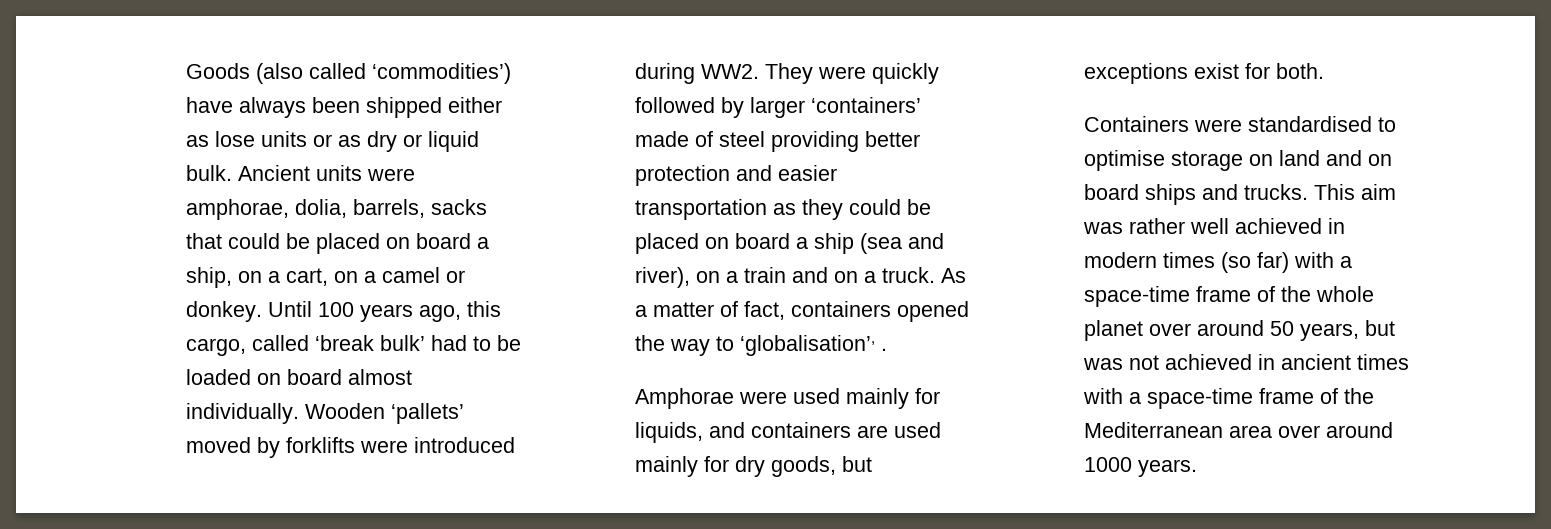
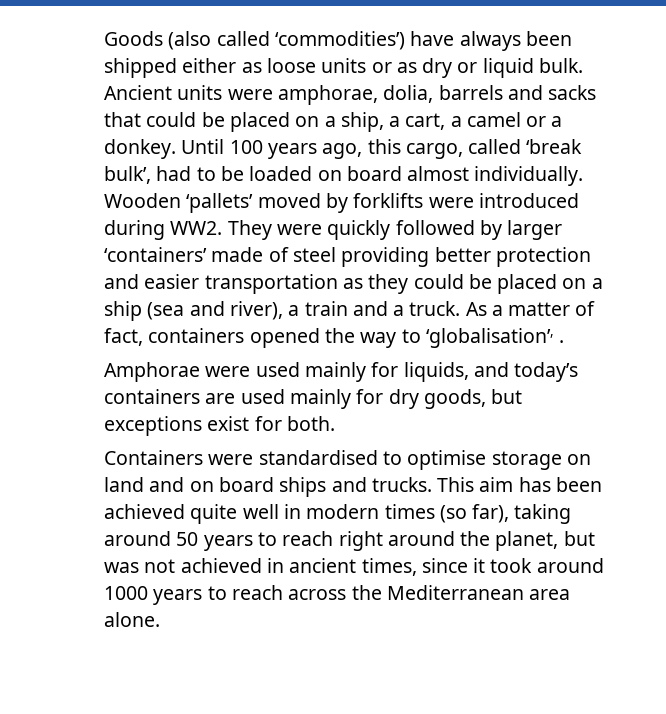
- Goods (also called ‘commodities’) have always been shipped either as lose units or as dry or liquid bulk.
+ Goods (also called ‘commodities’) have always been shipped either as loose units or as dry or liquid bulk.
- Ancient units were amphorae, dolia, barrels, sacks that could be placed on board a ship, on a cart, on a camel or donkey.
+ Ancient units were amphorae, dolia, barrels and sacks that could be placed on a ship, a cart, a camel or a donkey.
- Until 100 years ago, this cargo, called ‘break bulk’ had to be loaded on board almost individually.
+ Until 100 years ago, this cargo, called ‘break bulk’, had to be loaded on board almost individually.
- Wooden ‘pallets’ moved by forklifts were introduced during WW2. They were quickly followed by larger ‘containers’ made of steel providing better protection and easier transportation as they could be placed on board a ship (sea and river), on a train and on a truck.
+ Wooden ‘pallets’ moved by forklifts were introduced during WW2. They were quickly followed by larger ‘containers’ made of steel providing better protection and easier transportation as they could be placed on a ship (sea and river), a train and a truck.
- Amphorae were used mainly for liquids, and containers are used mainly for dry goods, but exceptions exist for both.
+ Amphorae were used mainly for liquids, and today’s containers are used mainly for dry goods, but exceptions exist for both.
- This aim was rather well achieved in modern times (so far) with a space-time frame of the whole planet over around 50 years, but was not achieved in ancient times with a space-time frame of the Mediterranean area over around 1000 years.
+ This aim has been achieved quite well in modern times (so far), taking around 50 years to reach right around the planet, but was not achieved in ancient times, since it took around 1000 years to reach across the Mediterranean area alone.

